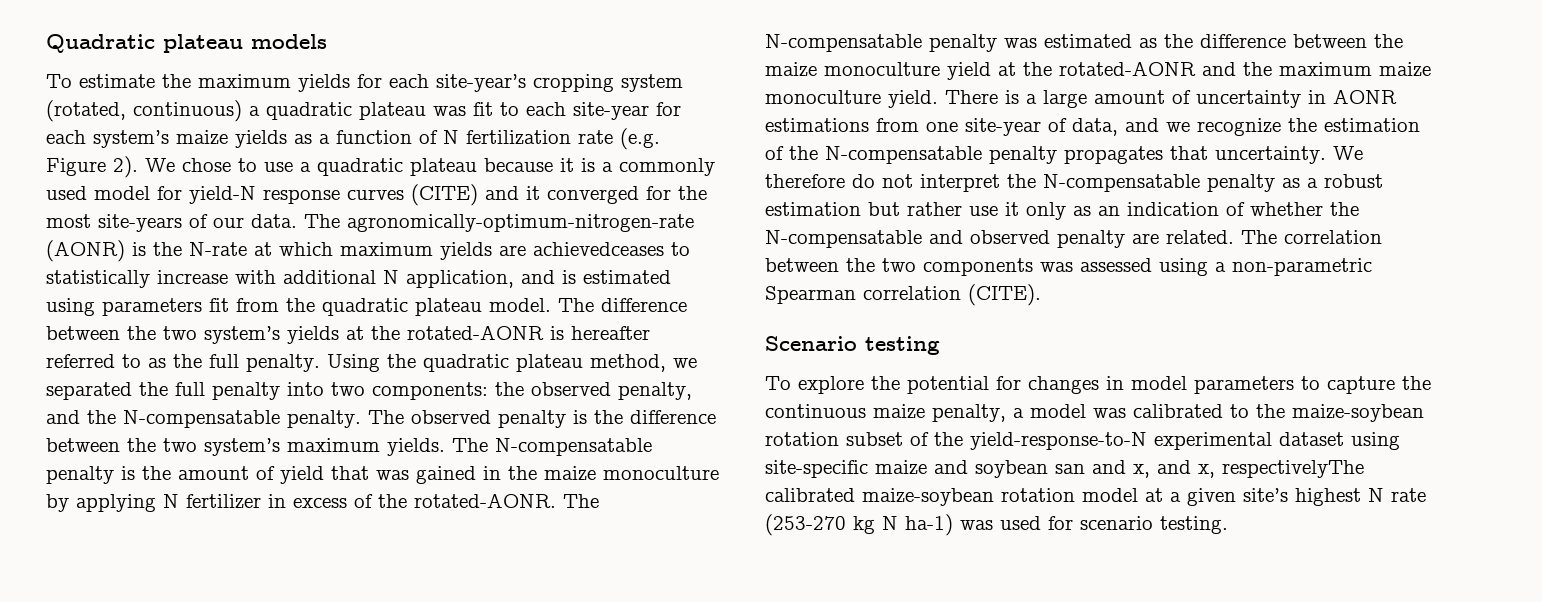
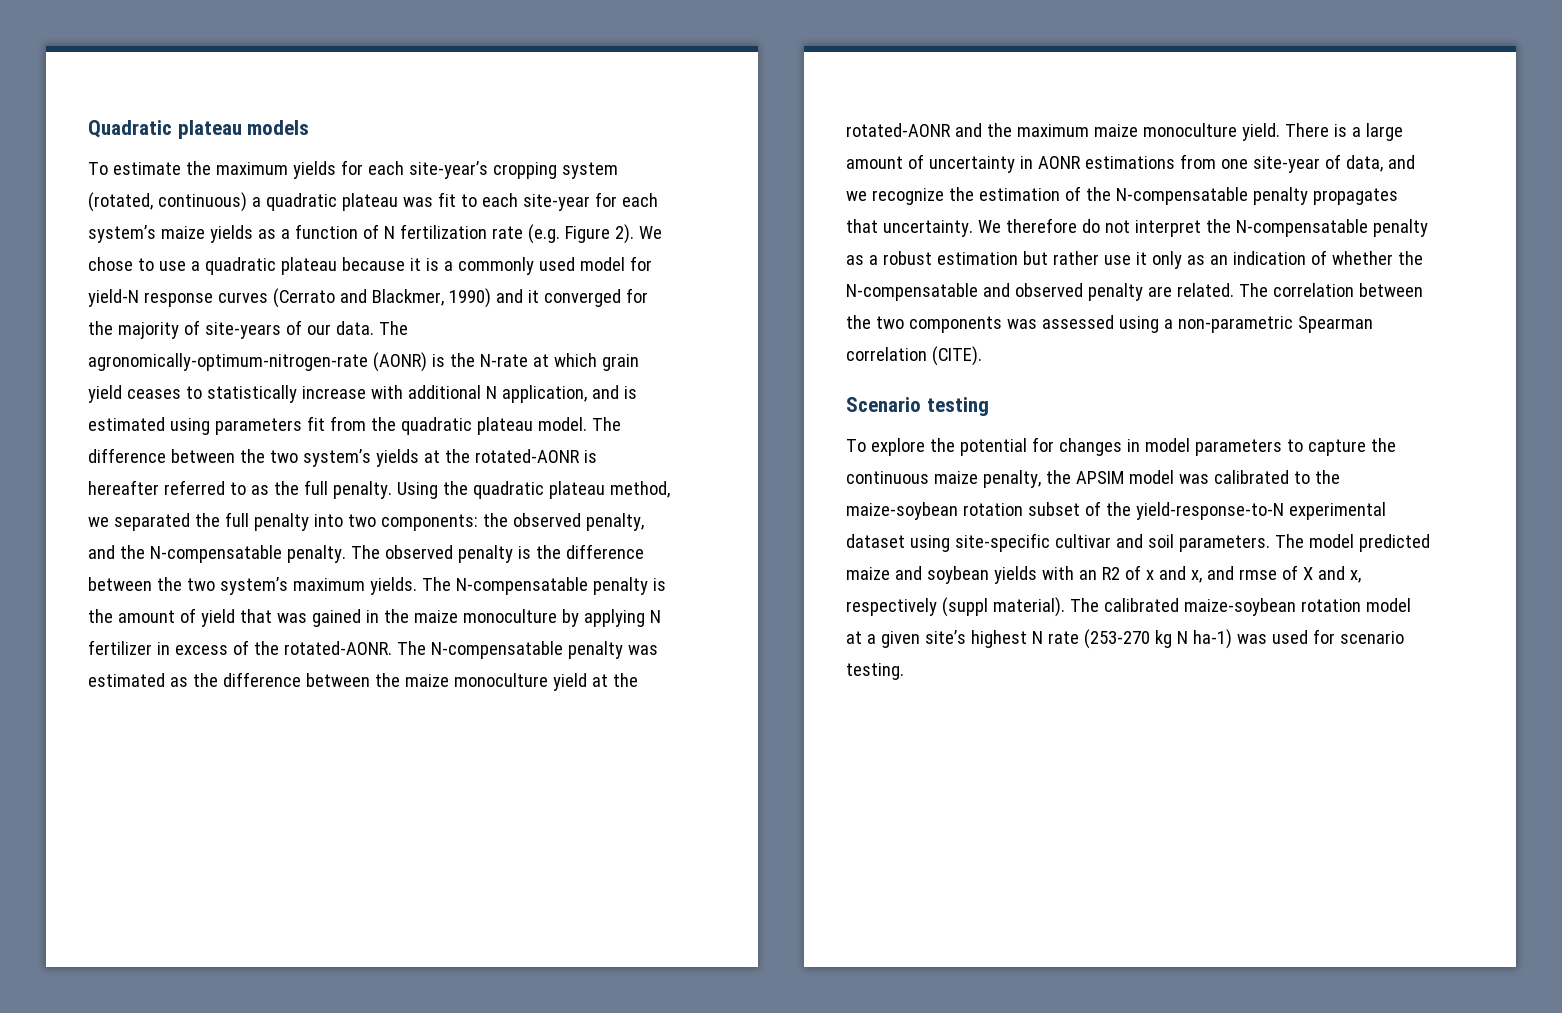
- We chose to use a quadratic plateau because it is a commonly used model for yield-N response curves (CITE) and it converged for the most site-years of our data.
+ We chose to use a quadratic plateau because it is a commonly used model for yield-N response curves (Cerrato and Blackmer, 1990) and it converged for the majority of site-years of our data.
- The agronomically-optimum-nitrogen-rate (AONR) is the N-rate at which maximum yields are achievedceases to statistically increase with additional N application, and is estimated using parameters fit from the quadratic plateau model.
+ The agronomically-optimum-nitrogen-rate (AONR) is the N-rate at which grain yield ceases to statistically increase with additional N application, and is estimated using parameters fit from the quadratic plateau model.
- To explore the potential for changes in model parameters to capture the continuous maize penalty, a model was calibrated to the maize-soybean rotation subset of the yield-response-to-N experimental dataset using site-specific maize and soybean san and x, and x, respectivelyThe calibrated maize-soybean rotation model at a given site’s highest N rate (253-270 kg N ha-1) was used for scenario testing.
+ To explore the potential for changes in model parameters to capture the continuous maize penalty, the APSIM model was calibrated to the maize-soybean rotation subset of the yield-response-to-N experimental dataset using site-specific cultivar and soil parameters. The model predicted maize and soybean yields with an R2 of x and x, and rmse of X and x, respectively (suppl material). The calibrated maize-soybean rotation model at a given site’s highest N rate (253-270 kg N ha-1) was used for scenario testing.

